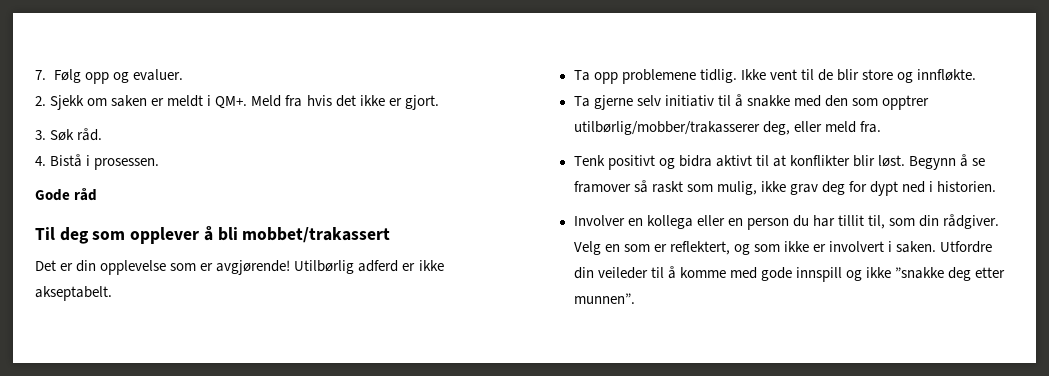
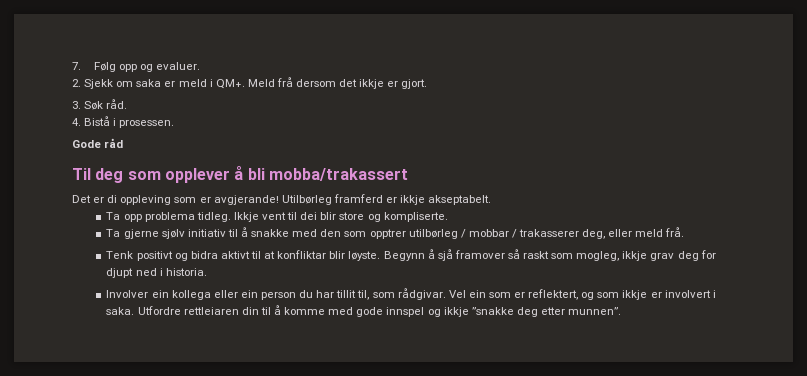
- 2. Sjekk om saken er meldt i QM+. Meld fra hvis det ikke er gjort.
+ 2. Sjekk om saka er meld i QM+. Meld frå dersom det ikkje er gjort.
- Til deg som opplever å bli mobbet/trakassert
+ Til deg som opplever å bli mobba/trakassert
- Det er din opplevelse som er avgjørende! Utilbørlig adferd er ikke akseptabelt.
+ Det er di oppleving som er avgjerande! Utilbørleg framferd er ikkje akseptabelt.
- Ta opp problemene tidlig. Ikke vent til de blir store og innfløkte.
+ Ta opp problema tidleg. Ikkje vent til dei blir store og kompliserte.
- Ta gjerne selv initiativ til å snakke med den som opptrer utilbørlig/mobber/trakasserer deg, eller meld fra.
+ Ta gjerne sjølv initiativ til å snakke med den som opptrer utilbørleg / mobbar / trakasserer deg, eller meld frå.
- Tenk positivt og bidra aktivt til at konflikter blir løst.
+ Tenk positivt og bidra aktivt til at konfliktar blir løyste.
- Begynn å se framover så raskt som mulig, ikke grav deg for dypt ned i historien.
+ Begynn å sjå framover så raskt som mogleg, ikkje grav deg for djupt ned i historia.
- Involver en kollega eller en person du har tillit til, som din rådgiver. Velg en som er reflektert, og som ikke er involvert i saken. Utfordre din veileder til å komme med gode innspill og ikke ”snakke deg etter munnen”.
+ Involver ein kollega eller ein person du har tillit til, som rådgivar. Vel ein som er reflektert, og som ikkje er involvert i saka. Utfordre rettleiaren din til å komme med gode innspel og ikkje ”snakke deg etter munnen”.

